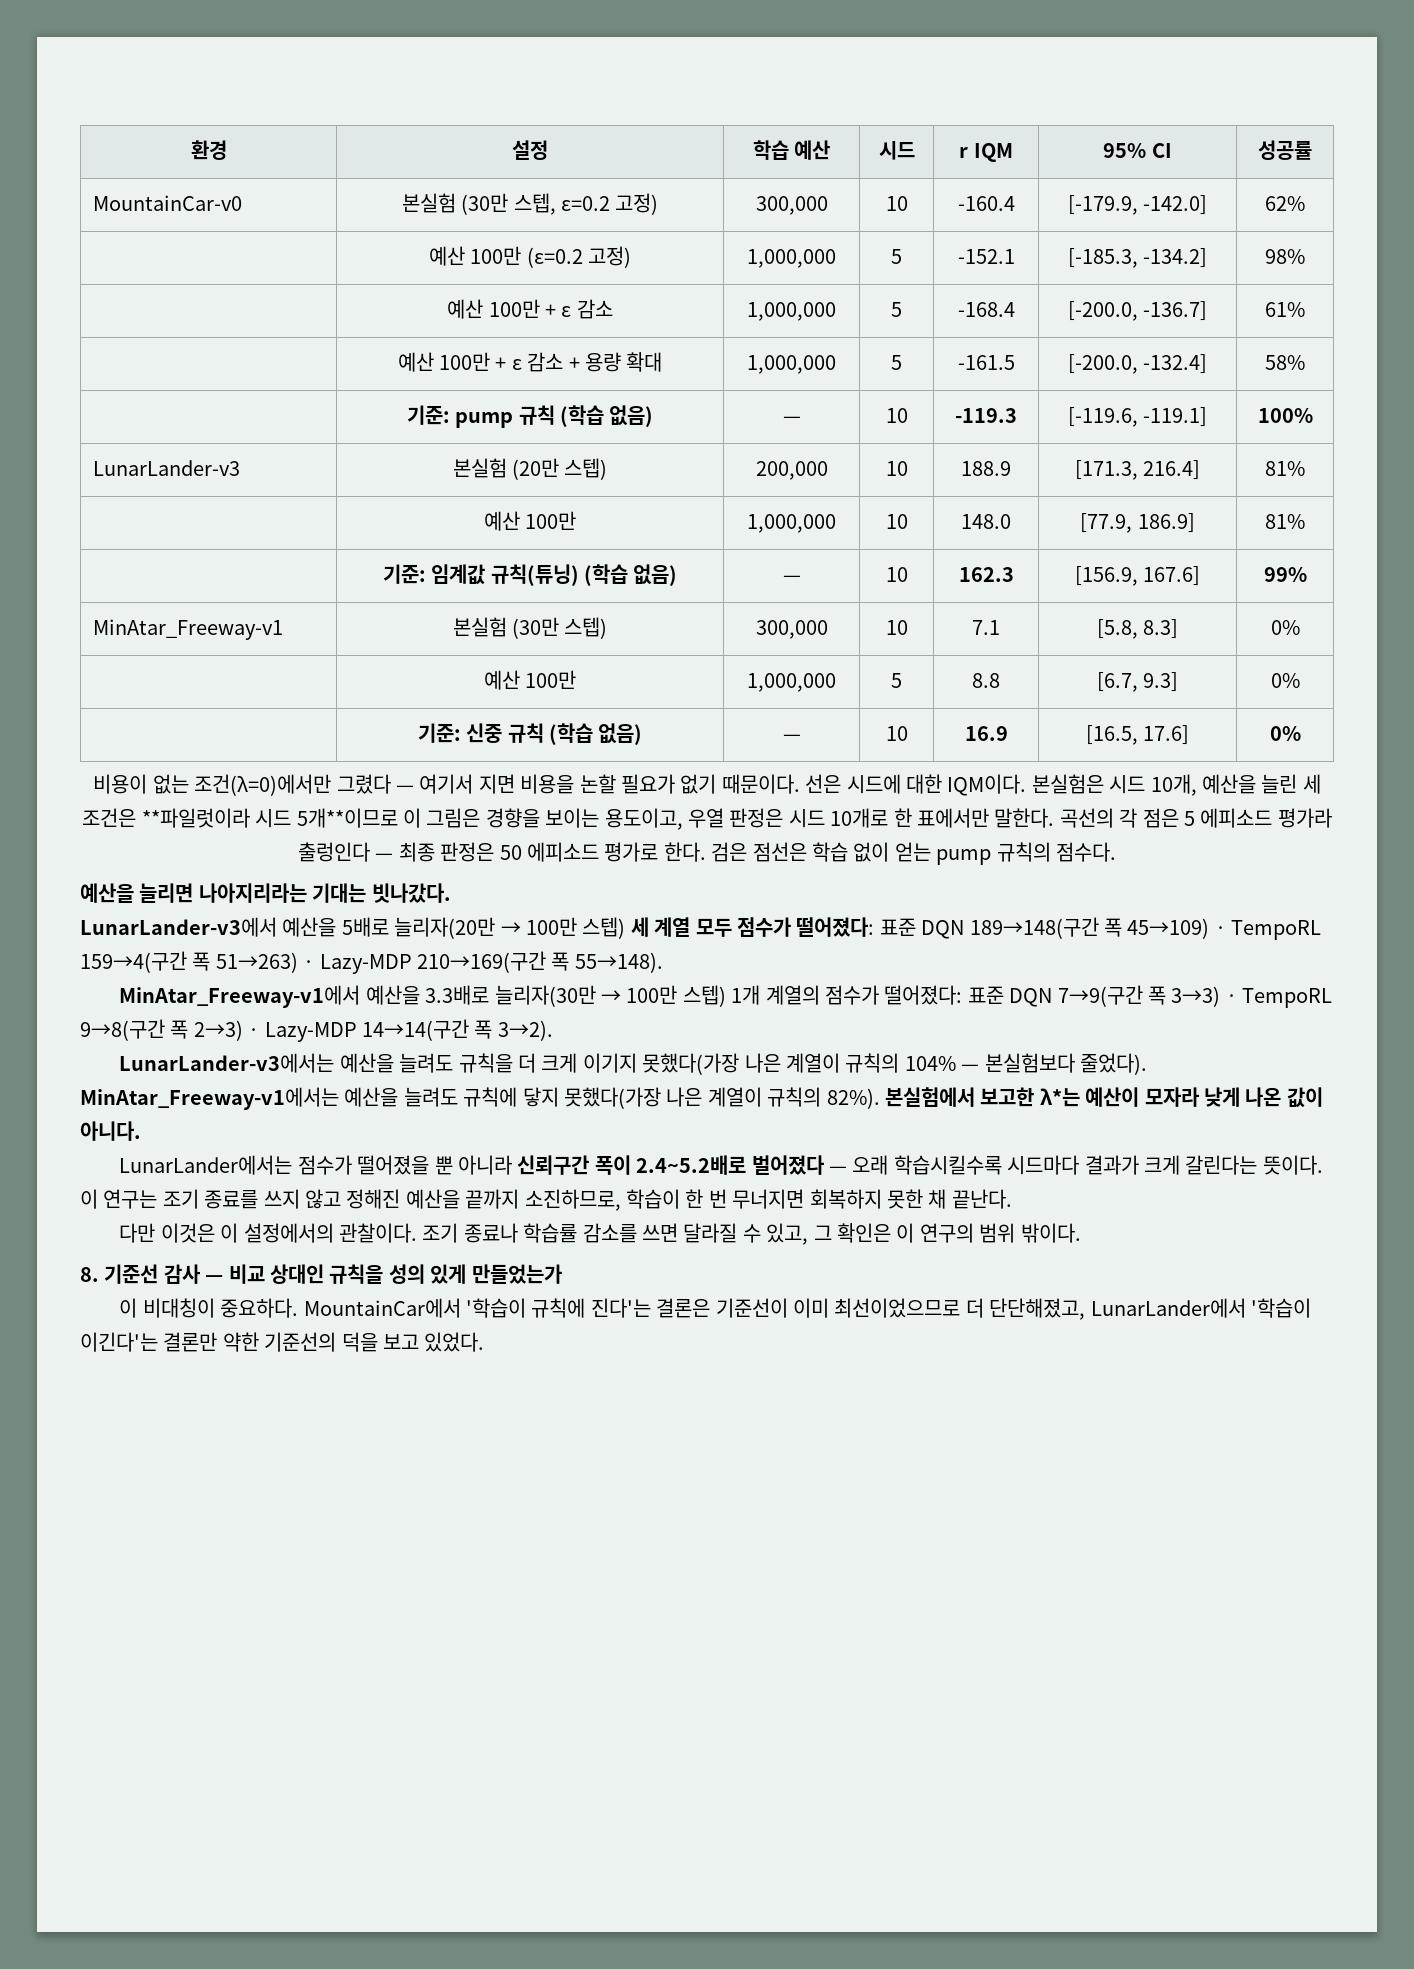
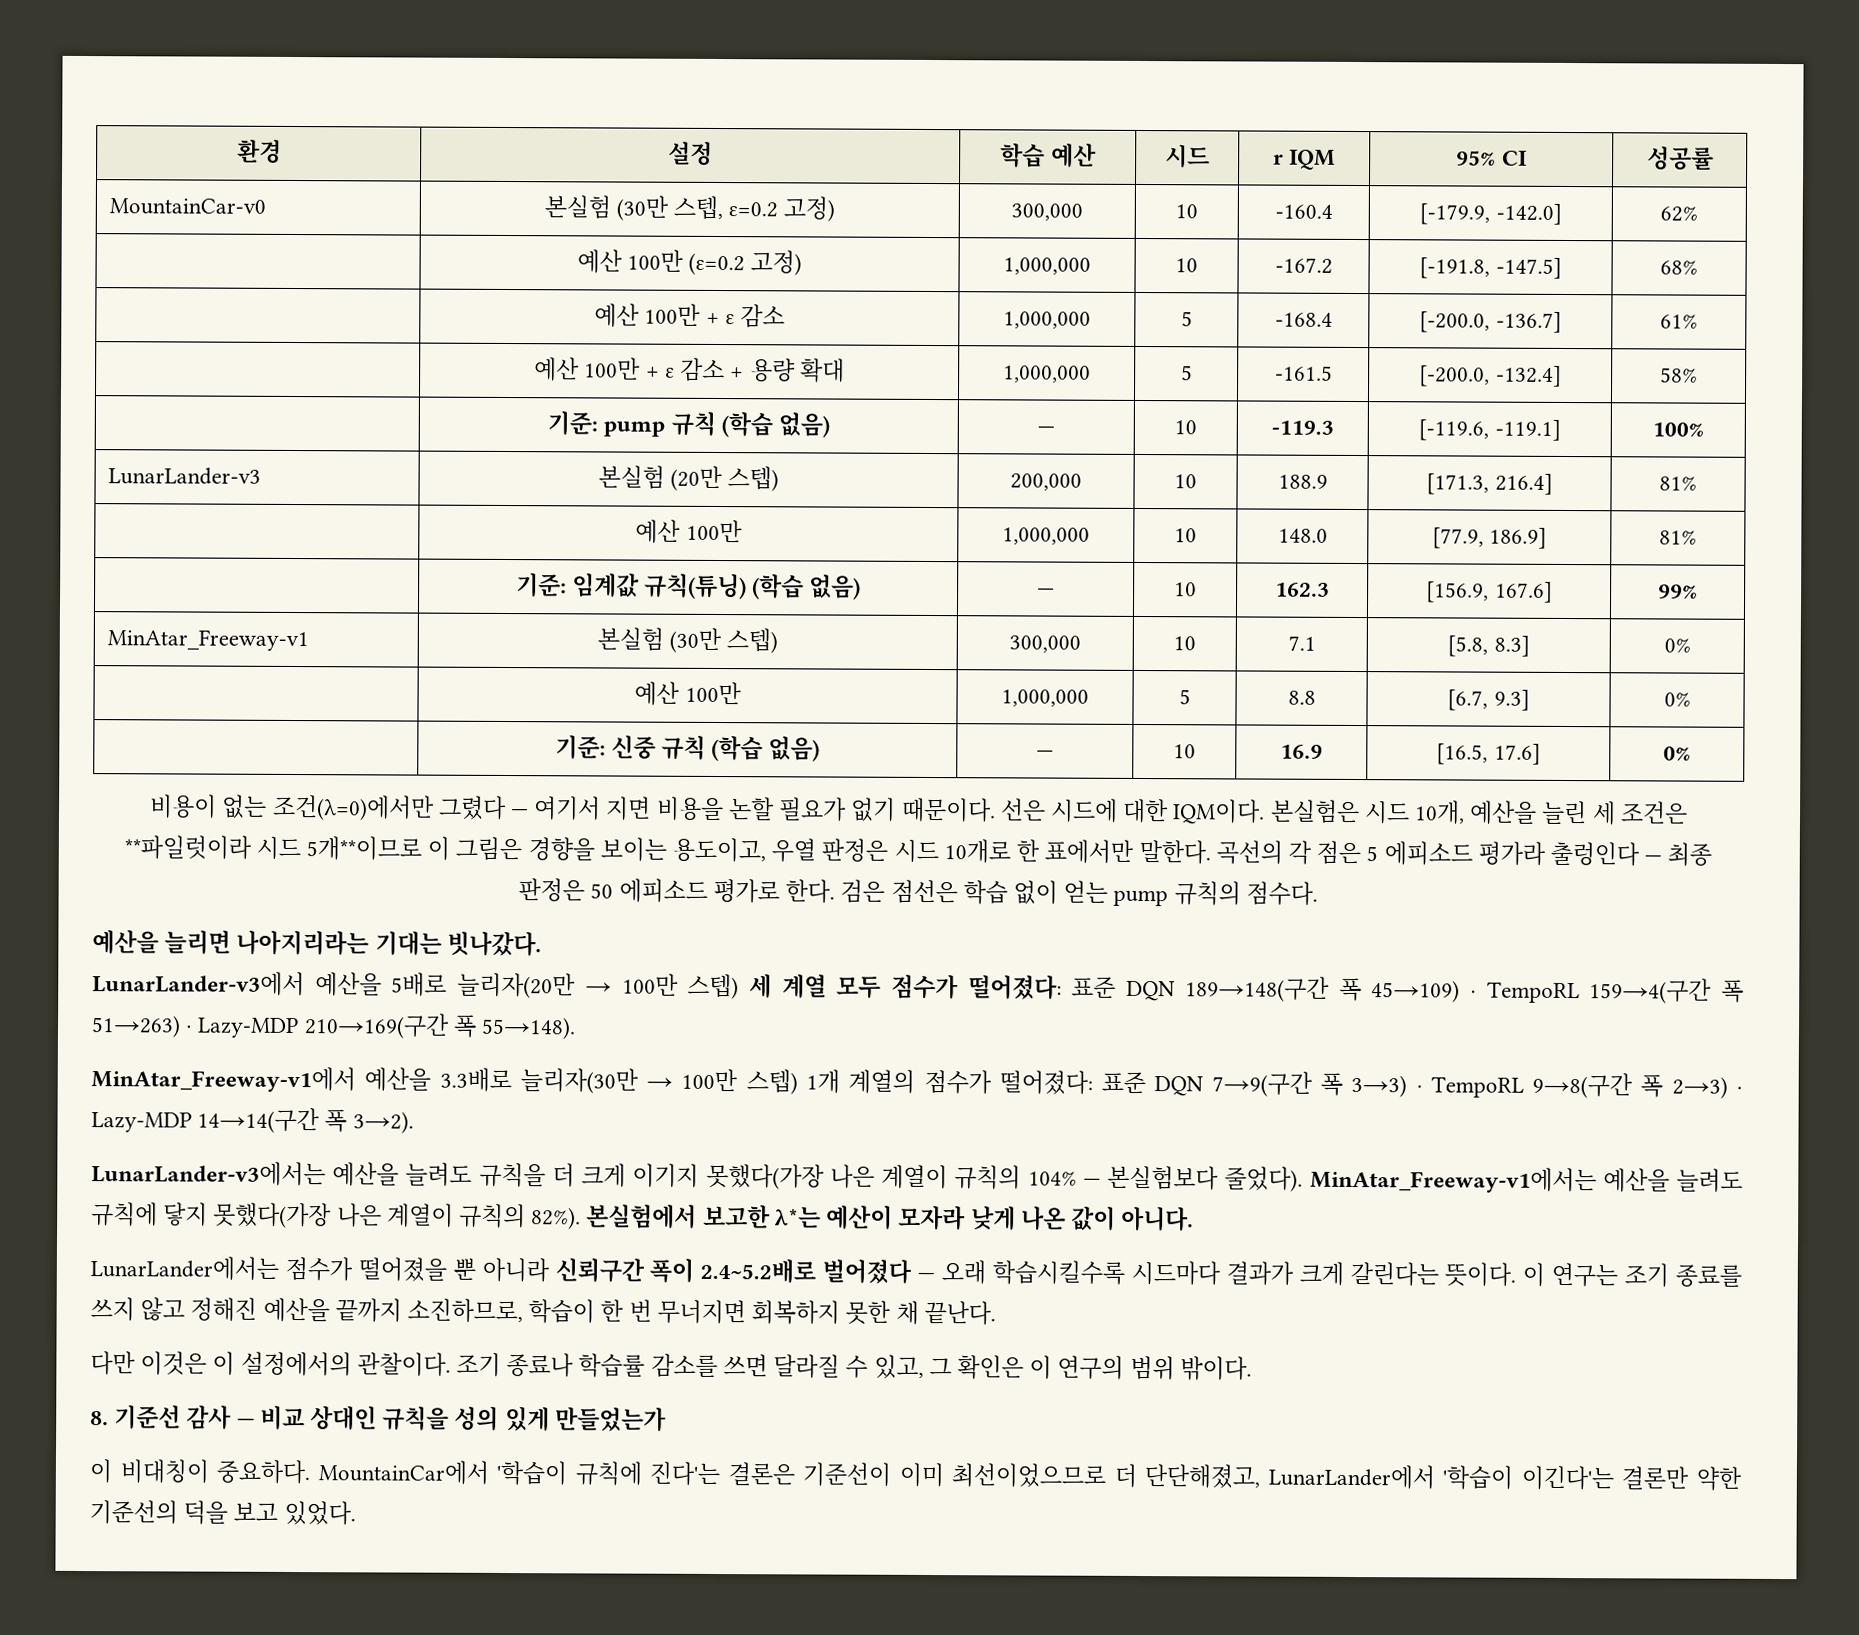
- | 예산 100만 (ε=0.2 고정) | 1,000,000 | 5 | -152.1 | [-185.3, -134.2] | 98%
+ | 예산 100만 (ε=0.2 고정) | 1,000,000 | 10 | -167.2 | [-191.8, -147.5] | 68%

